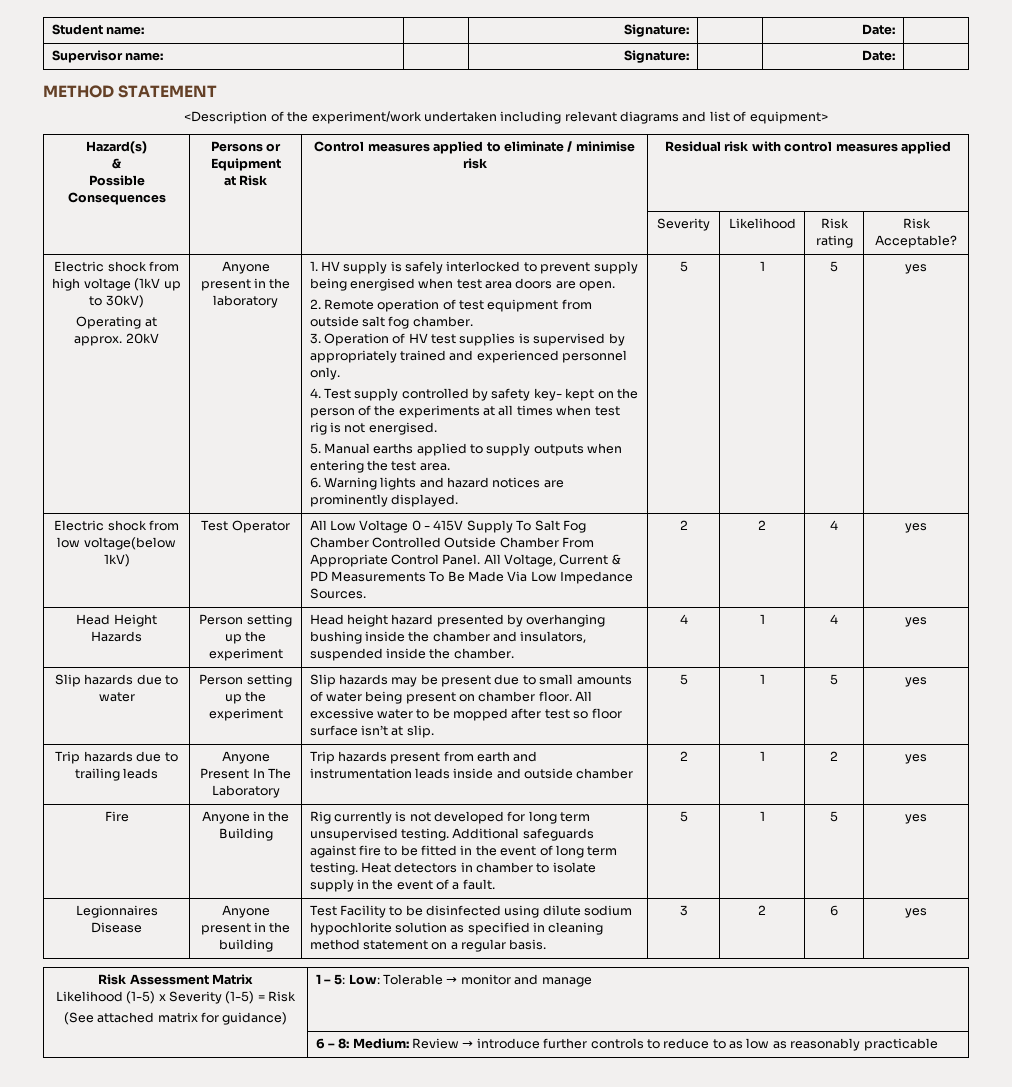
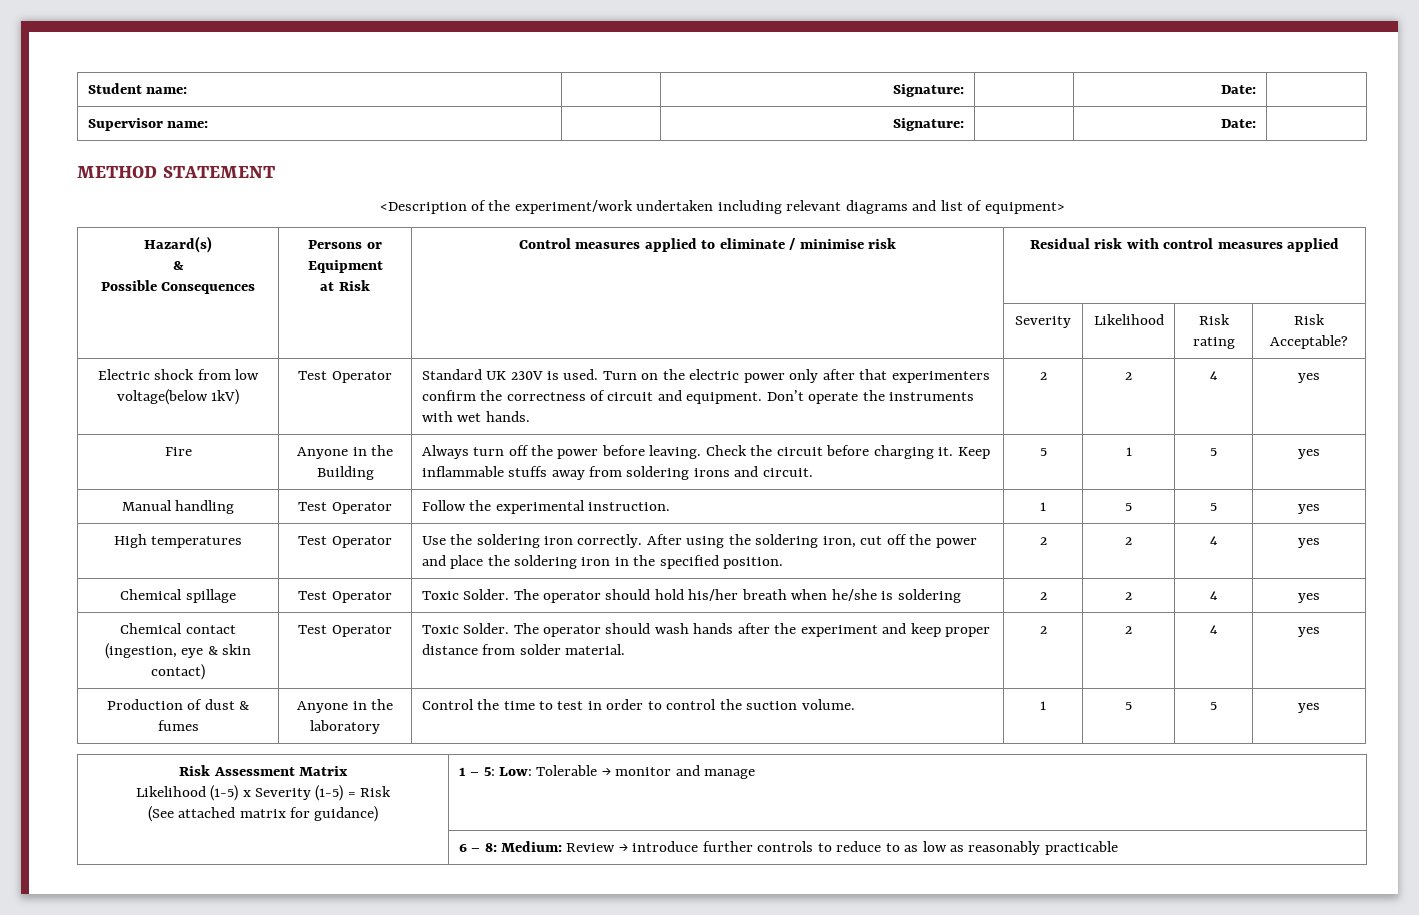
- Electric shock from high voltage (1kV up to 30kV)
- Operating at approx. 20kV | Anyone present in the laboratory | 1. HV supply is safely interlocked to prevent supply being energised when test area doors are open.
- 2. Remote operation of test equipment from outside salt fog chamber.
- 3. Operation of HV test supplies is supervised by appropriately trained and experienced personnel only.
- 4. Test supply controlled by safety key- kept on the person of the experiments at all times when test rig is not energised.
- 5. Manual earths applied to supply outputs when entering the test area.
- 6. Warning lights and hazard notices are prominently displayed. | 5 | 1 | 5 | yes
- All Low Voltage 0 - 415V Supply To Salt Fog Chamber Controlled Outside Chamber From Appropriate Control Panel. All Voltage, Current & PD Measurements To Be Made Via Low Impedance Sources. | 2 | 2 | 4 | yes
- Head Height Hazards | Person setting up the experiment | Head height hazard presented by overhanging bushing inside the chamber and insulators, suspended inside the chamber. | 4 | 1 | 4 | yes
- Slip hazards due to water | Person setting up the experiment | Slip hazards may be present due to small amounts of water being present on chamber floor. All excessive water to be mopped after test so floor surface isn’t at slip. | 5 | 1 | 5 | yes
- Trip hazards due to trailing leads | Anyone Present In The Laboratory | Trip hazards present from earth and instrumentation leads inside and outside chamber | 2 | 1 | 2 | yes
+ Standard UK 230V is used. Turn on the electric power only after that experimenters confirm the correctness of circuit and equipment. Don’t operate the instruments with wet hands. | 2 | 2 | 4 | yes
- Rig currently is not developed for long term unsupervised testing. Additional safeguards against fire to be fitted in the event of long term testing. Heat detectors in chamber to isolate supply in the event of a fault. | 5 | 1 | 5 | yes
- Legionnaires Disease | Anyone present in the building | Test Facility to be disinfected using dilute sodium hypochlorite solution as specified in cleaning method statement on a regular basis. | 3 | 2 | 6 | yes
+ Always turn off the power before leaving. Check the circuit before charging it. Keep inflammable stuffs away from soldering irons and circuit. | 5 | 1 | 5 | yes
+ Manual handling | Test Operator | Follow the experimental instruction. | 1 | 5 | 5 | yes
+ High temperatures | Test Operator | Use the soldering iron correctly. After using the soldering iron, cut off the power and place the soldering iron in the specified position. | 2 | 2 | 4 | yes
+ Chemical spillage | Test Operator | Toxic Solder. The operator should hold his/her breath when he/she is soldering | 2 | 2 | 4 | yes
+ Chemical contact (ingestion, eye & skin contact) | Test Operator | Toxic Solder. The operator should wash hands after the experiment and keep proper distance from solder material. | 2 | 2 | 4 | yes
+ Production of dust & fumes | Anyone in the laboratory | Control the time to test in order to control the suction volume. | 1 | 5 | 5 | yes

